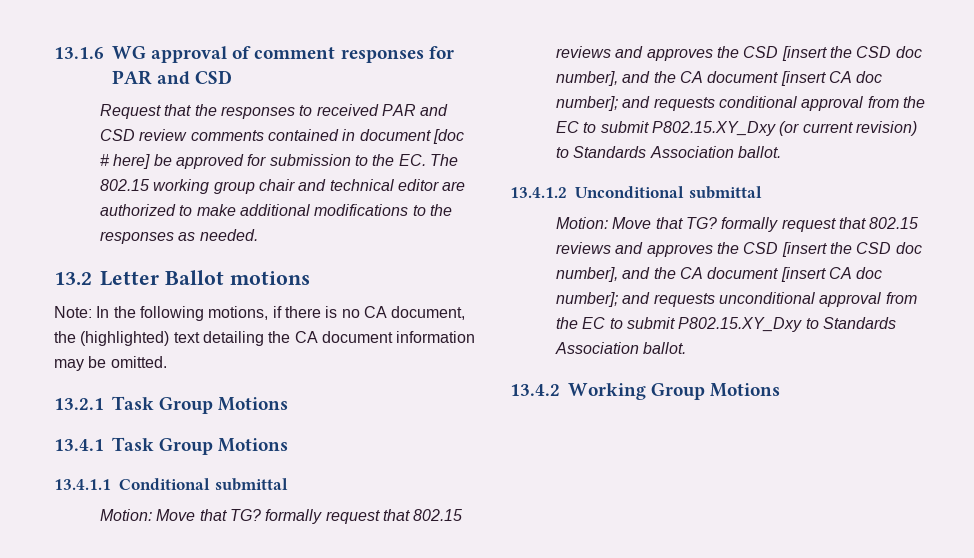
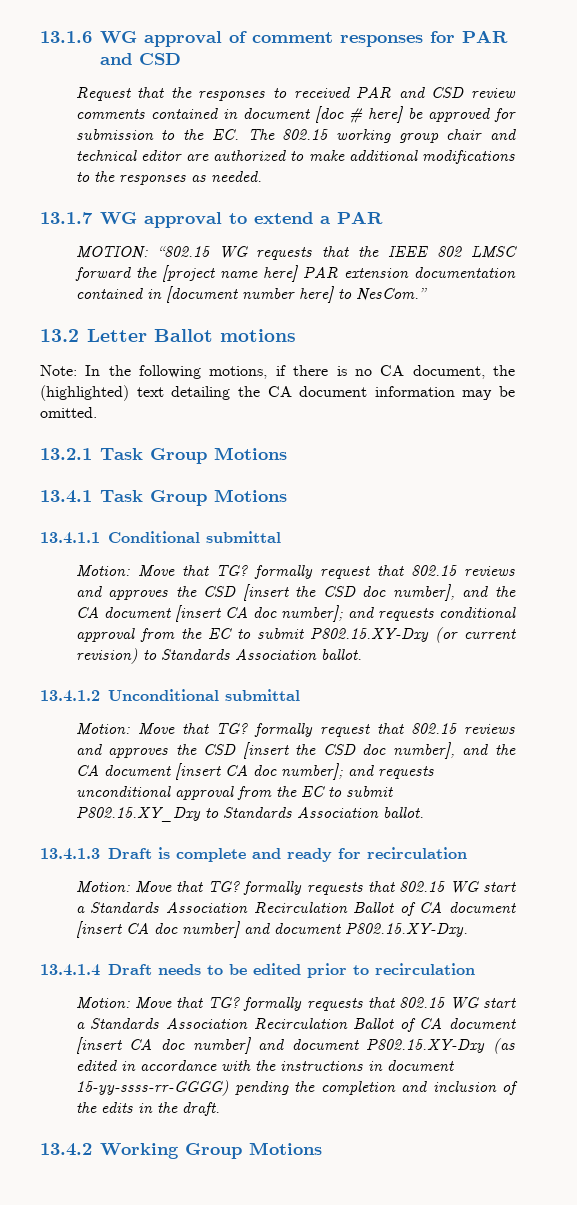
+ 13.1.7 WG approval to extend a PAR
+ MOTION: “802.15 WG requests that the IEEE 802 LMSC forward the [project name here] PAR extension documentation contained in [document number here] to NesCom.”
- Motion: Move that TG? formally request that 802.15 reviews and approves the CSD [insert the CSD doc number], and the CA document [insert CA doc number]; and requests conditional approval from the EC to submit P802.15.XY_Dxy (or current revision) to Standards Association ballot.
+ Motion: Move that TG? formally request that 802.15 reviews and approves the CSD [insert the CSD doc number], and the CA document [insert CA doc number]; and requests conditional approval from the EC to submit P802.15.XY-Dxy (or current revision) to Standards Association ballot.
+ 13.4.1.3 Draft is complete and ready for recirculation
+ Motion: Move that TG? formally requests that 802.15 WG start a Standards Association Recirculation Ballot of CA document [insert CA doc number] and document P802.15.XY-Dxy.
+ 13.4.1.4 Draft needs to be edited prior to recirculation
+ Motion: Move that TG? formally requests that 802.15 WG start a Standards Association Recirculation Ballot of CA document [insert CA doc number] and document P802.15.XY-Dxy (as edited in accordance with the instructions in document 15-yy-ssss-rr-GGGG) pending the completion and inclusion of the edits in the draft.

